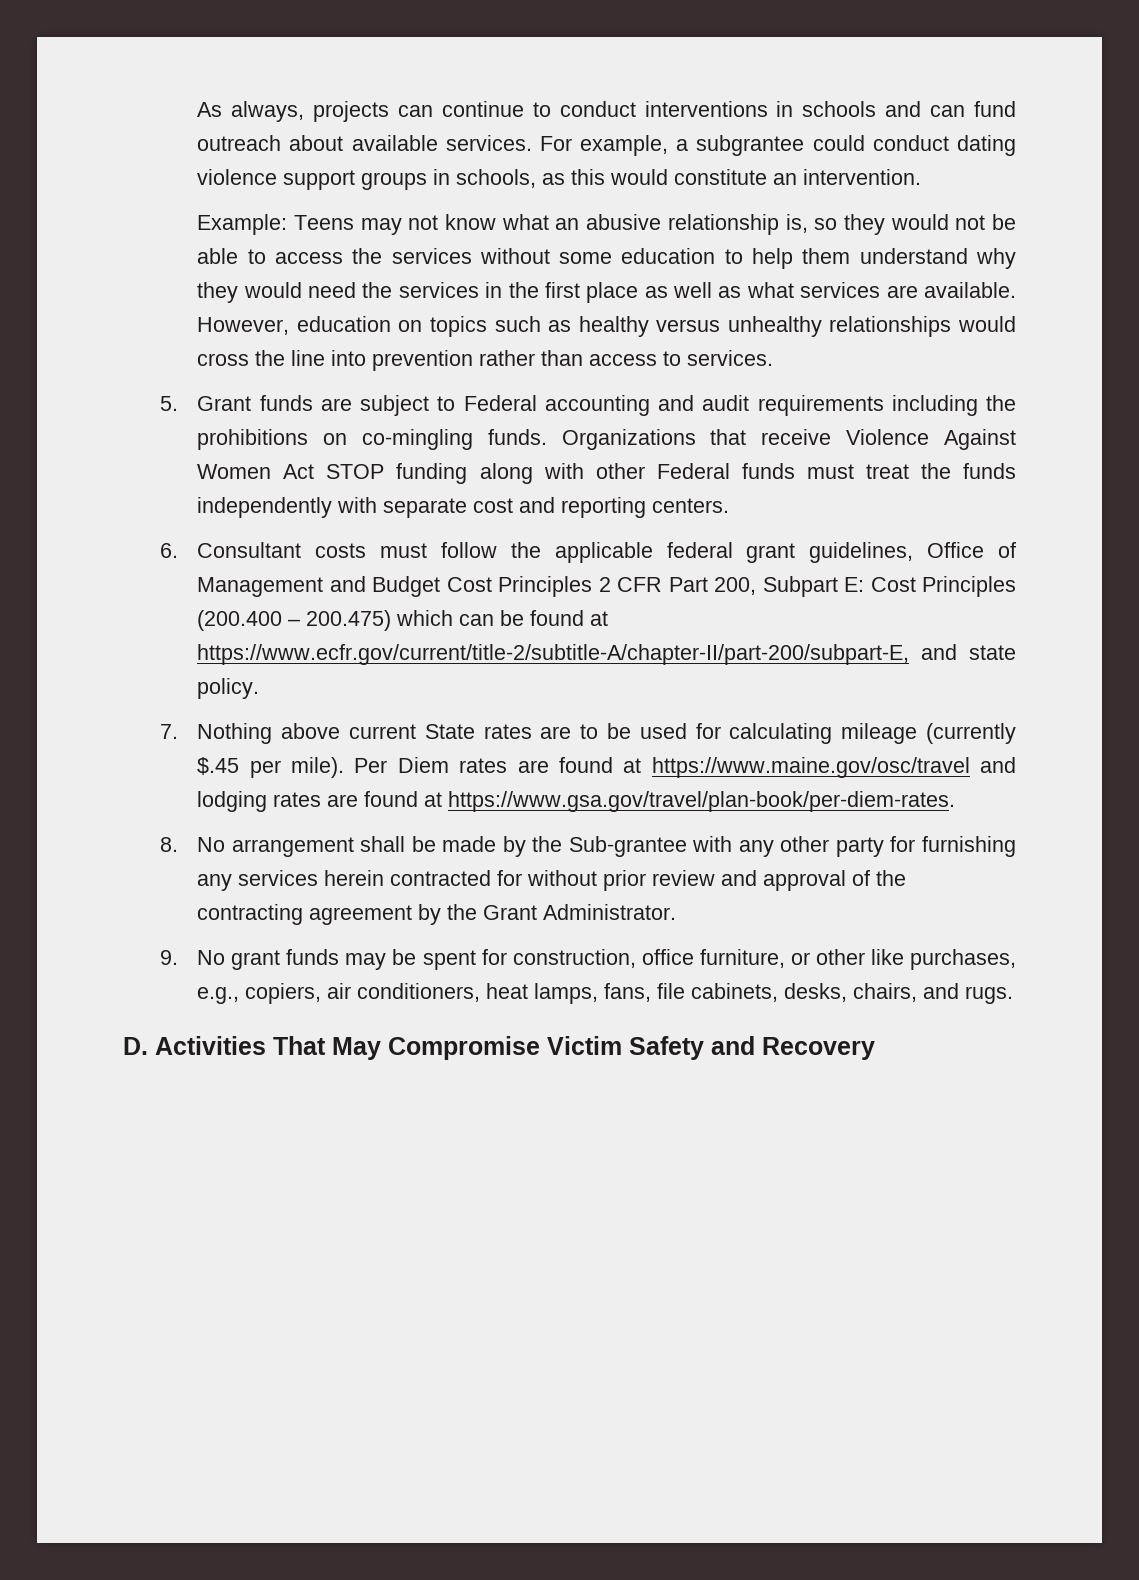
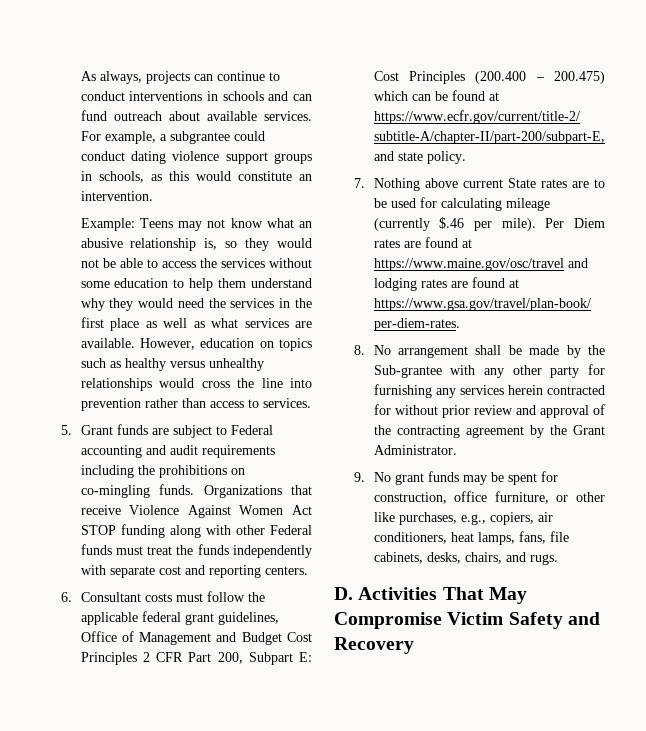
- 7. Nothing above current State rates are to be used for calculating mileage (currently $.45 per mile).
+ 7. Nothing above current State rates are to be used for calculating mileage (currently $.46 per mile).

